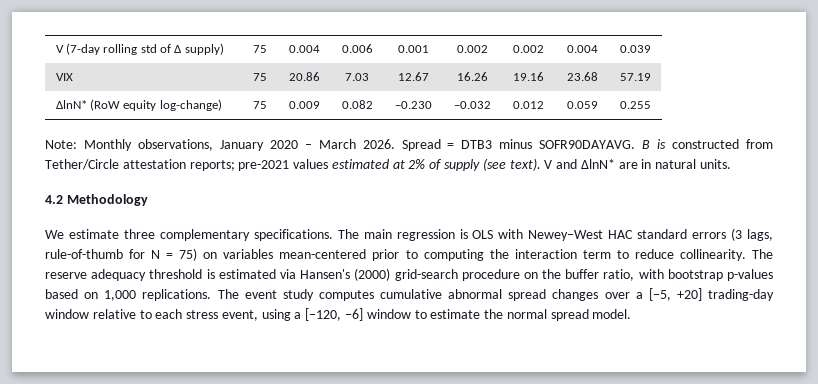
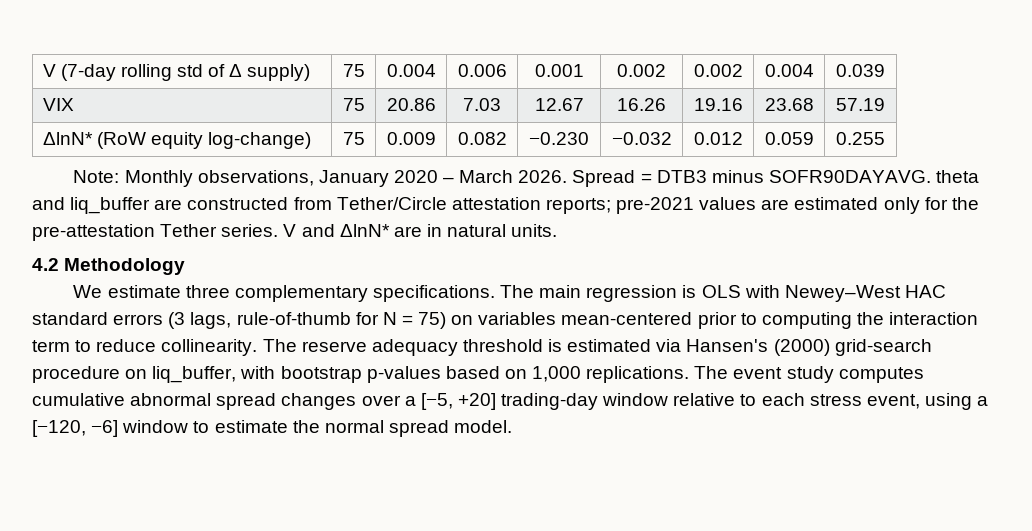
- Spread = DTB3 minus SOFR90DAYAVG. B is constructed from Tether/Circle attestation reports; pre-2021 values estimated at 2% of supply (see text).
+ Spread = DTB3 minus SOFR90DAYAVG. theta and liq_buffer are constructed from Tether/Circle attestation reports; pre-2021 values are estimated only for the pre-attestation Tether series.
- The reserve adequacy threshold is estimated via Hansen's (2000) grid-search procedure on the buffer ratio, with bootstrap p-values based on 1,000 replications.
+ The reserve adequacy threshold is estimated via Hansen's (2000) grid-search procedure on liq_buffer, with bootstrap p-values based on 1,000 replications.

